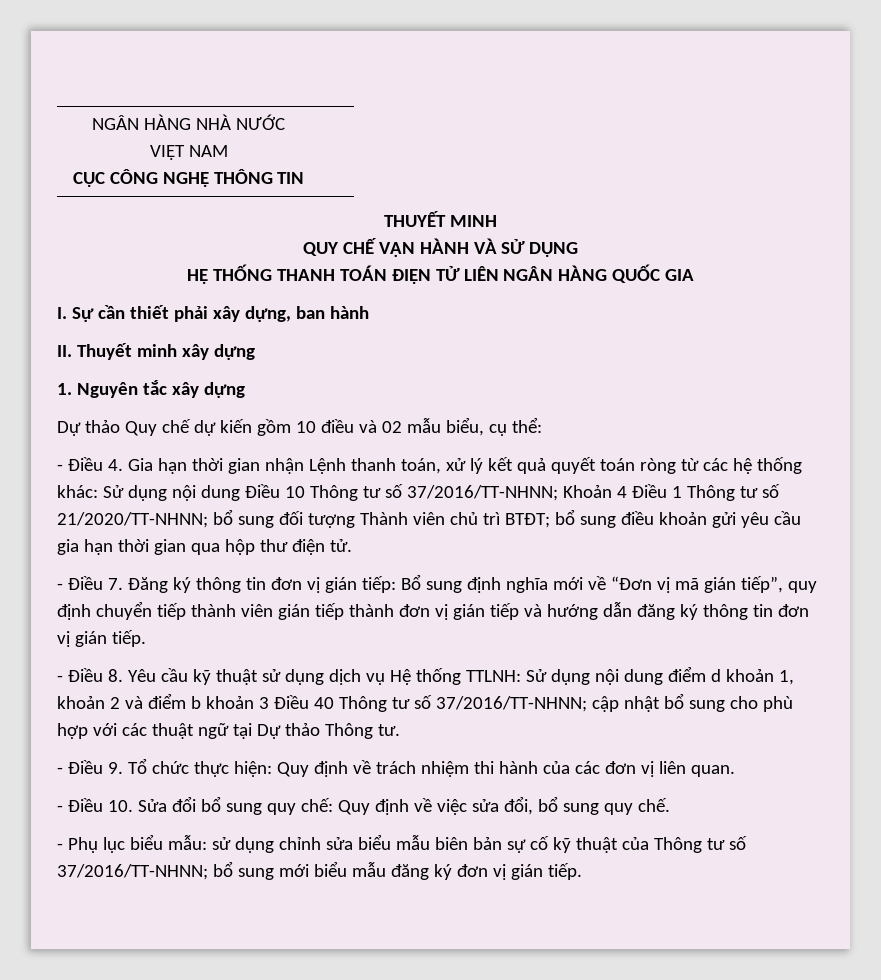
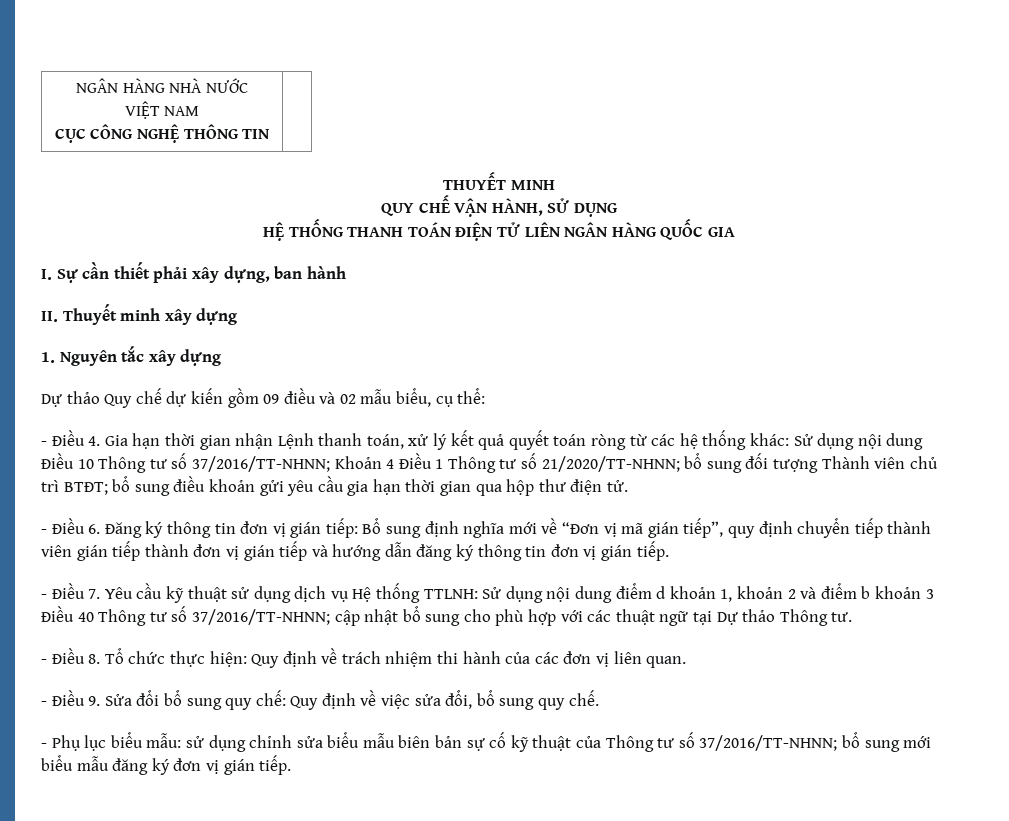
- QUY CHẾ VẬN HÀNH VÀ SỬ DỤNG
+ QUY CHẾ VẬN HÀNH, SỬ DỤNG
- Dự thảo Quy chế dự kiến gồm 10 điều và 02 mẫu biểu, cụ thể:
+ Dự thảo Quy chế dự kiến gồm 09 điều và 02 mẫu biểu, cụ thể:
- - Điều 7. Đăng ký thông tin đơn vị gián tiếp: Bổ sung định nghĩa mới về “Đơn vị mã gián tiếp”, quy định chuyển tiếp thành viên gián tiếp thành đơn vị gián tiếp và hướng dẫn đăng ký thông tin đơn vị gián tiếp.
+ - Điều 6. Đăng ký thông tin đơn vị gián tiếp: Bổ sung định nghĩa mới về “Đơn vị mã gián tiếp”, quy định chuyển tiếp thành viên gián tiếp thành đơn vị gián tiếp và hướng dẫn đăng ký thông tin đơn vị gián tiếp.
- - Điều 8. Yêu cầu kỹ thuật sử dụng dịch vụ Hệ thống TTLNH: Sử dụng nội dung điểm d khoản 1, khoản 2 và điểm b khoản 3 Điều 40 Thông tư số 37/2016/TT-NHNN; cập nhật bổ sung cho phù hợp với các thuật ngữ tại Dự thảo Thông tư.
+ - Điều 7. Yêu cầu kỹ thuật sử dụng dịch vụ Hệ thống TTLNH: Sử dụng nội dung điểm d khoản 1, khoản 2 và điểm b khoản 3 Điều 40 Thông tư số 37/2016/TT-NHNN; cập nhật bổ sung cho phù hợp với các thuật ngữ tại Dự thảo Thông tư.
- - Điều 9. Tổ chức thực hiện: Quy định về trách nhiệm thi hành của các đơn vị liên quan.
+ - Điều 8. Tổ chức thực hiện: Quy định về trách nhiệm thi hành của các đơn vị liên quan.
- - Điều 10. Sửa đổi bổ sung quy chế: Quy định về việc sửa đổi, bổ sung quy chế.
+ - Điều 9. Sửa đổi bổ sung quy chế: Quy định về việc sửa đổi, bổ sung quy chế.

